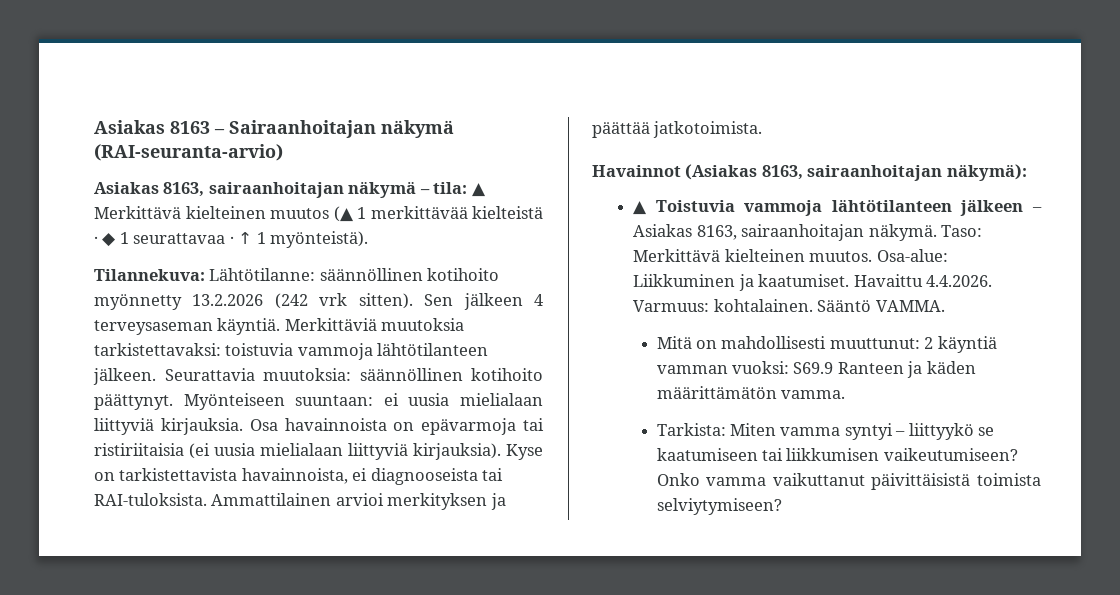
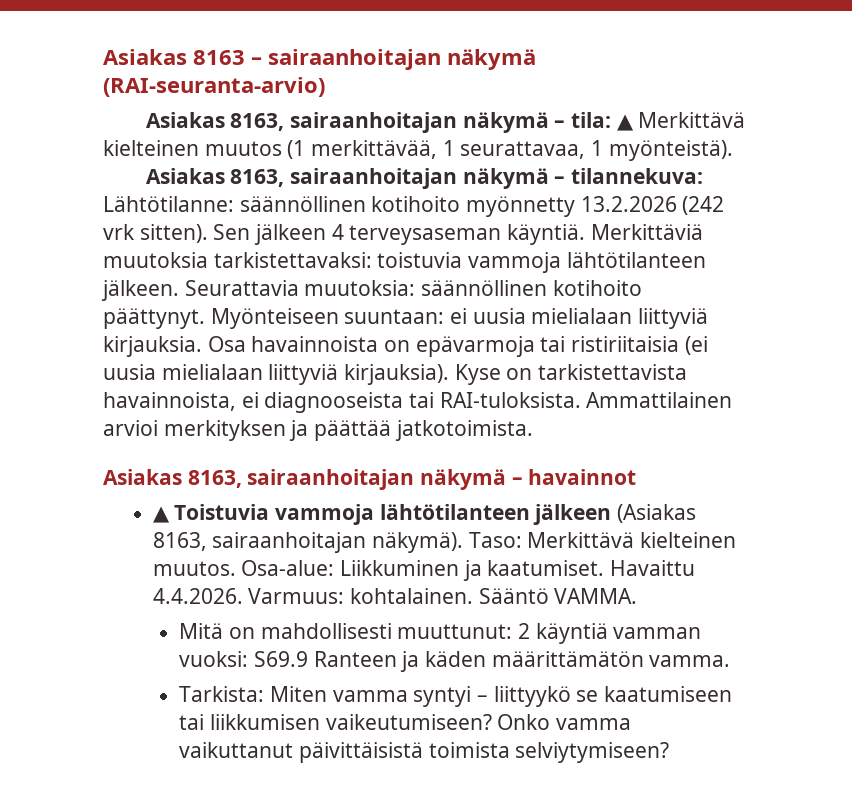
- Asiakas 8163 – Sairaanhoitajan näkymä (RAI-seuranta-arvio)
+ Asiakas 8163 – sairaanhoitajan näkymä (RAI-seuranta-arvio)
- Asiakas 8163, sairaanhoitajan näkymä – tila: ▲ Merkittävä kielteinen muutos (▲ 1 merkittävää kielteistä · ◆ 1 seurattavaa · ↑ 1 myönteistä).
- Tilannekuva: Lähtötilanne: säännöllinen kotihoito myönnetty 13.2.2026 (242 vrk sitten).
+ Asiakas 8163, sairaanhoitajan näkymä – tila: ▲ Merkittävä kielteinen muutos (1 merkittävää, 1 seurattavaa, 1 myönteistä).
+ Asiakas 8163, sairaanhoitajan näkymä – tilannekuva: Lähtötilanne: säännöllinen kotihoito myönnetty 13.2.2026 (242 vrk sitten).
- Havainnot (Asiakas 8163, sairaanhoitajan näkymä):
+ Asiakas 8163, sairaanhoitajan näkymä – havainnot
- ▲ Toistuvia vammoja lähtötilanteen jälkeen – Asiakas 8163, sairaanhoitajan näkymä.
+ ▲ Toistuvia vammoja lähtötilanteen jälkeen (Asiakas 8163, sairaanhoitajan näkymä).

